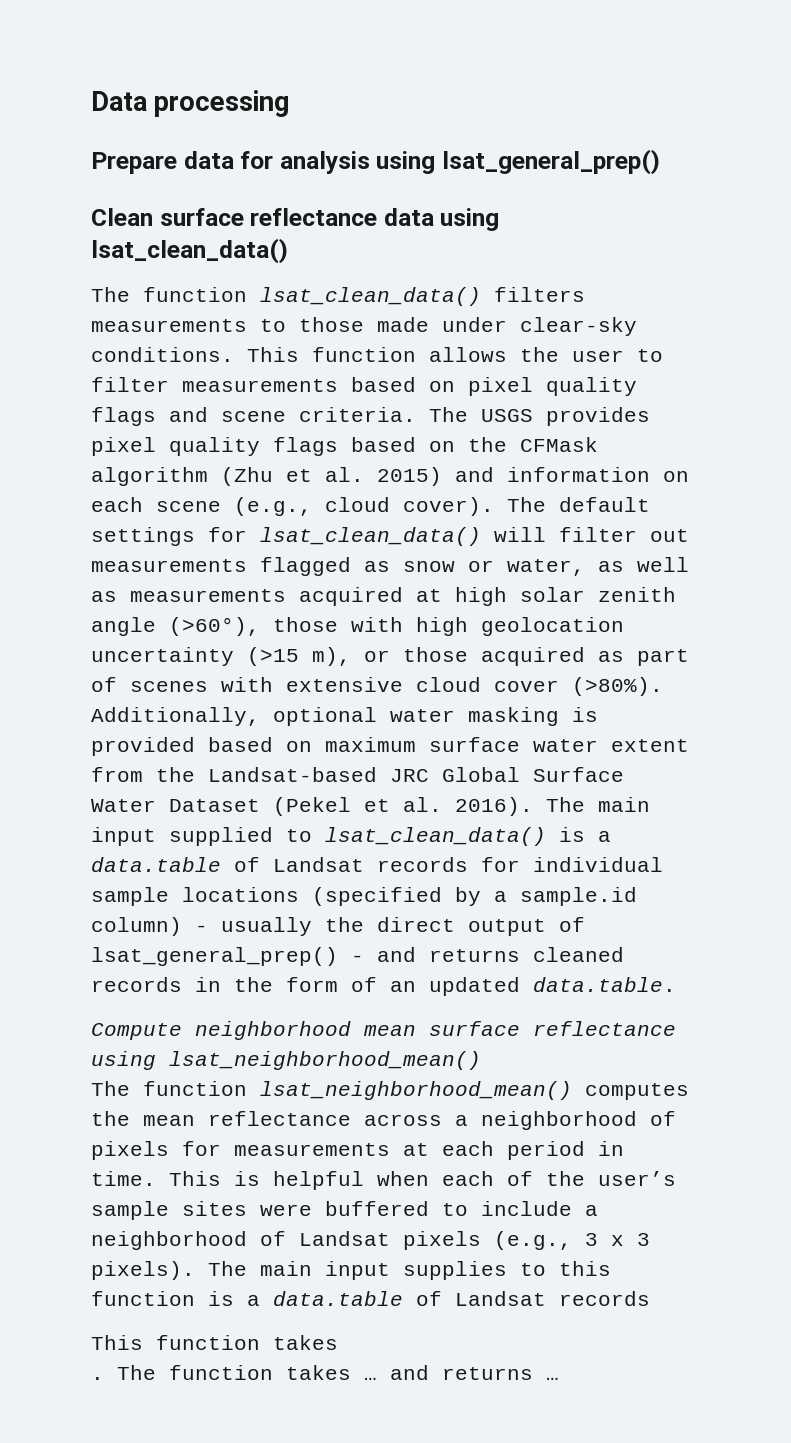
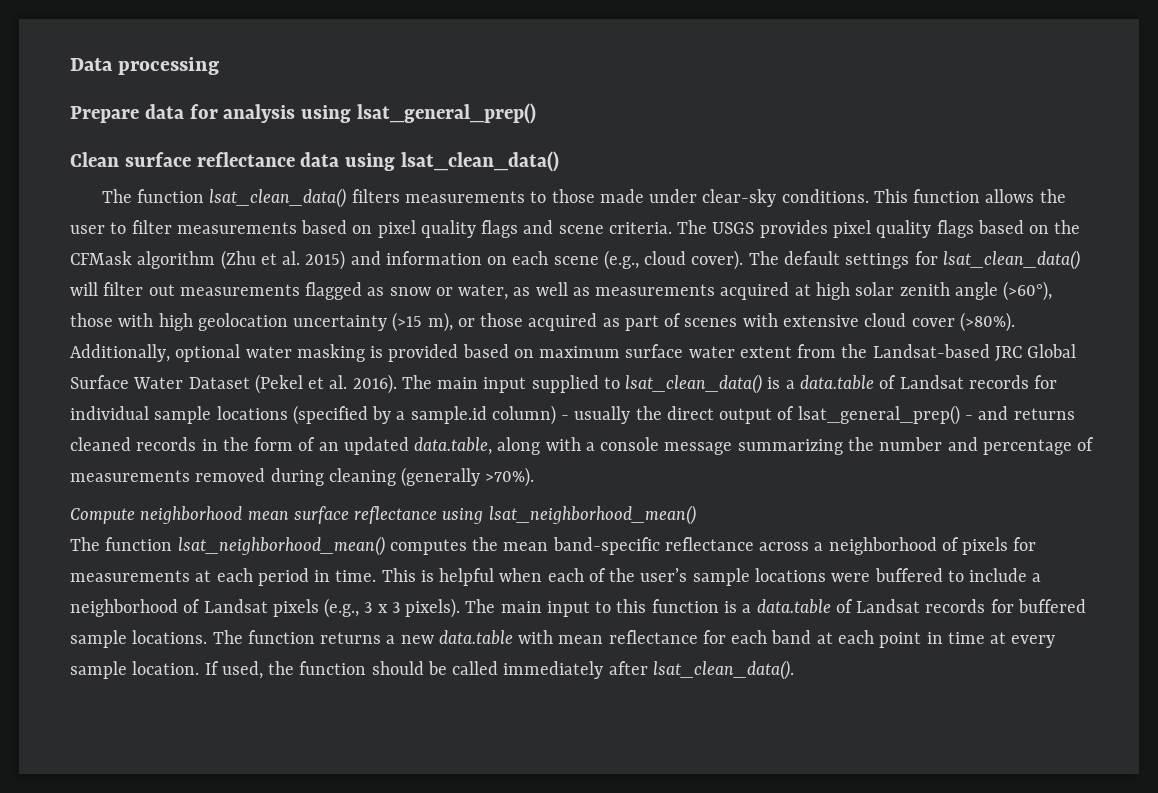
- The main input supplied to lsat_clean_data() is a data.table of Landsat records for individual sample locations (specified by a sample.id column) - usually the direct output of lsat_general_prep() - and returns cleaned records in the form of an updated data.table.
+ The main input supplied to lsat_clean_data() is a data.table of Landsat records for individual sample locations (specified by a sample.id column) - usually the direct output of lsat_general_prep() - and returns cleaned records in the form of an updated data.table, along with a console message summarizing the number and percentage of measurements removed during cleaning (generally >70%).
- The function lsat_neighborhood_mean() computes the mean reflectance across a neighborhood of pixels for measurements at each period in time.
+ The function lsat_neighborhood_mean() computes the mean band-specific reflectance across a neighborhood of pixels for measurements at each period in time.
- This is helpful when each of the user’s sample sites were buffered to include a neighborhood of Landsat pixels (e.g., 3 x 3 pixels).
+ This is helpful when each of the user’s sample locations were buffered to include a neighborhood of Landsat pixels (e.g., 3 x 3 pixels).
- The main input supplies to this function is a data.table of Landsat records
- This function takes
- . The function takes … and returns …
+ The main input to this function is a data.table of Landsat records for buffered sample locations. The function returns a new data.table with mean reflectance for each band at each point in time at every sample location. If used, the function should be called immediately after lsat_clean_data().

